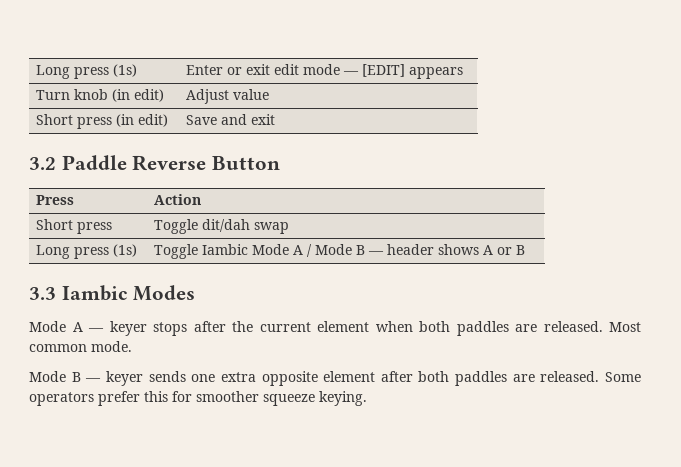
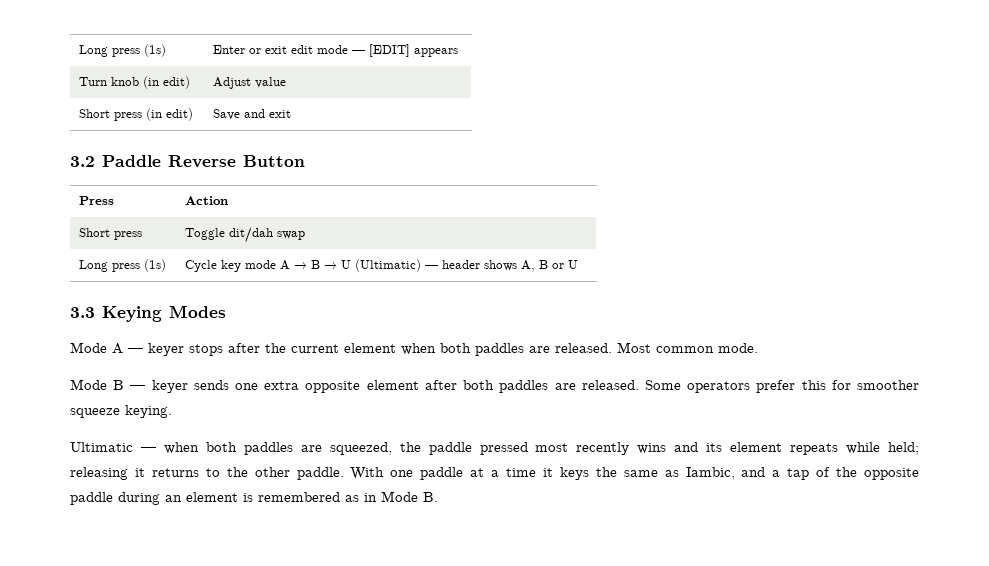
- Long press (1s) | Toggle Iambic Mode A / Mode B — header shows A or B
+ Long press (1s) | Cycle key mode A → B → U (Ultimatic) — header shows A, B or U
- 3.3 Iambic Modes
+ 3.3 Keying Modes
+ Ultimatic — when both paddles are squeezed, the paddle pressed most recently wins and its element repeats while held; releasing it returns to the other paddle. With one paddle at a time it keys the same as Iambic, and a tap of the opposite paddle during an element is remembered as in Mode B.

